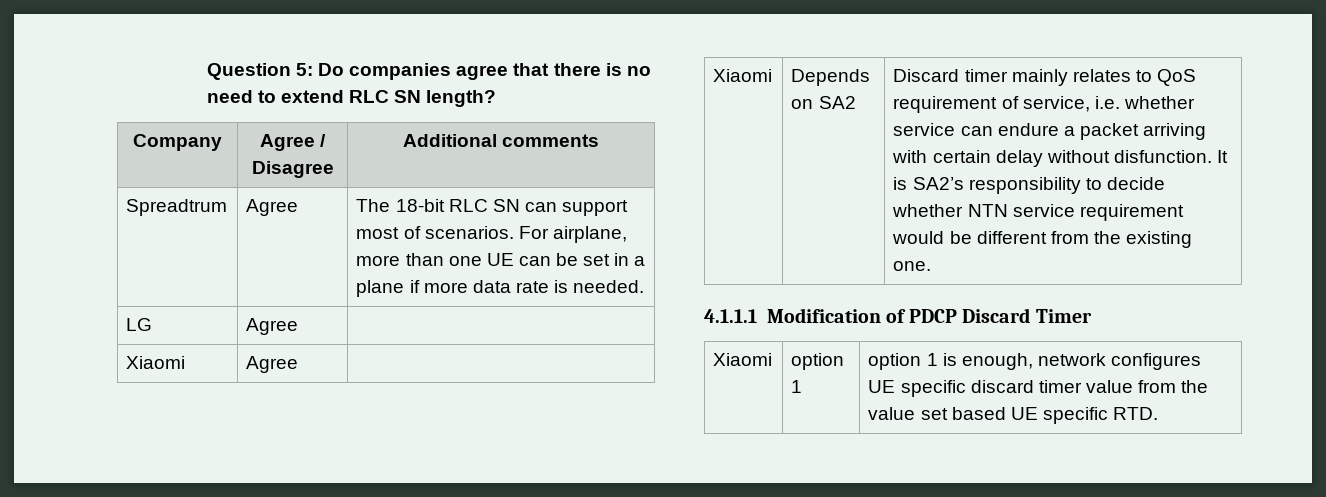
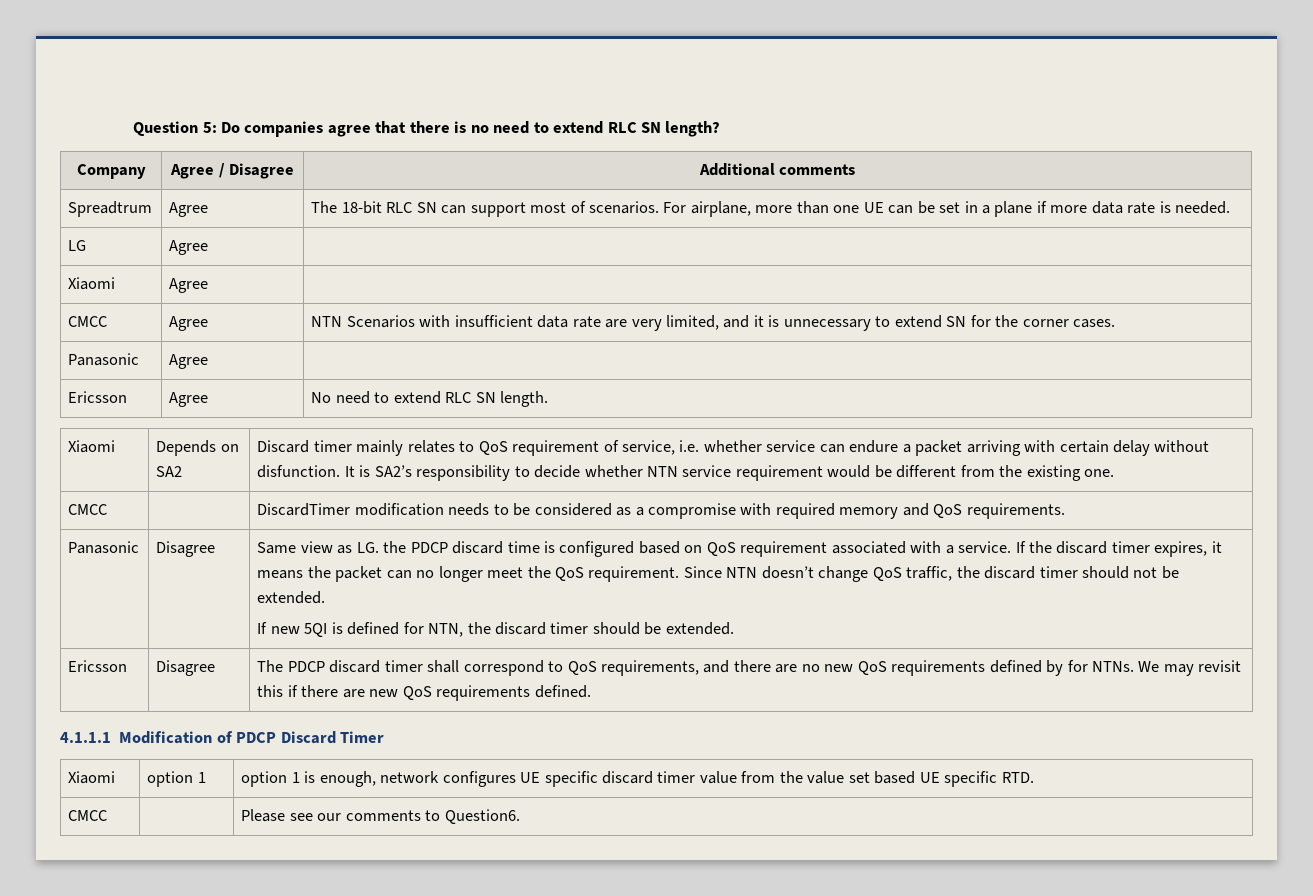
+ CMCC | Agree | NTN Scenarios with insufficient data rate are very limited, and it is unnecessary to extend SN for the corner cases.
+ Panasonic | Agree |
+ Ericsson | Agree | No need to extend RLC SN length.
+ CMCC | | DiscardTimer modification needs to be considered as a compromise with required memory and QoS requirements.
+ Panasonic | Disagree | Same view as LG. the PDCP discard time is configured based on QoS requirement associated with a service. If the discard timer expires, it means the packet can no longer meet the QoS requirement. Since NTN doesn’t change QoS traffic, the discard timer should not be extended.
+ If new 5QI is defined for NTN, the discard timer should be extended.
+ Ericsson | Disagree | The PDCP discard timer shall correspond to QoS requirements, and there are no new QoS requirements defined by for NTNs. We may revisit this if there are new QoS requirements defined.
+ CMCC | | Please see our comments to Question6.

